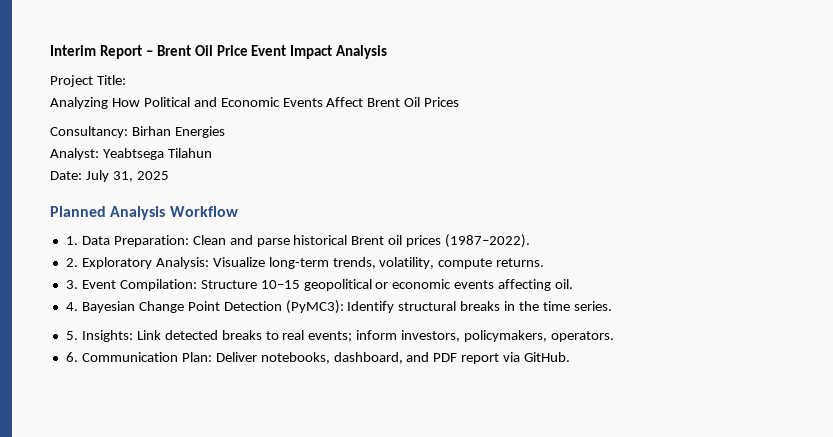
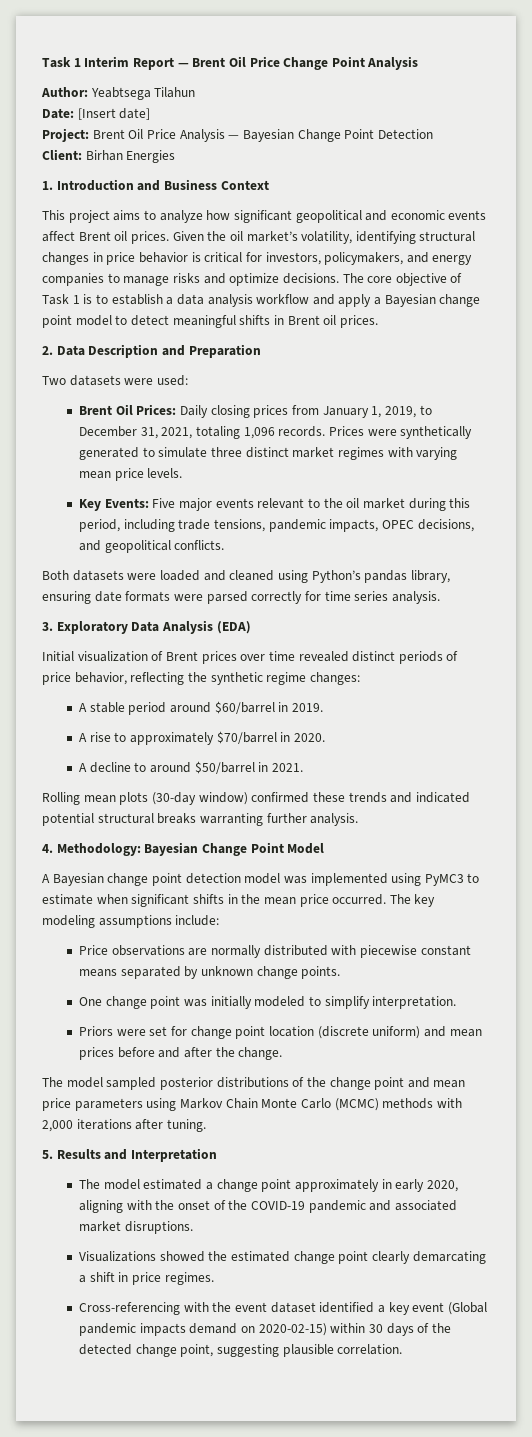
- Interim Report – Brent Oil Price Event Impact Analysis
+ Task 1 Interim Report — Brent Oil Price Change Point Analysis
- Project Title:
- Analyzing How Political and Economic Events Affect Brent Oil Prices
- Consultancy: Birhan Energies
- Analyst: Yeabtsega Tilahun
- Date: July 31, 2025
- Planned Analysis Workflow
- 1. Data Preparation: Clean and parse historical Brent oil prices (1987–2022).
- 2. Exploratory Analysis: Visualize long-term trends, volatility, compute returns.
- 3. Event Compilation: Structure 10–15 geopolitical or economic events affecting oil.
- 4. Bayesian Change Point Detection (PyMC3): Identify structural breaks in the time series.
- 5. Insights: Link detected breaks to real events; inform investors, policymakers, operators.
- 6. Communication Plan: Deliver notebooks, dashboard, and PDF report via GitHub.
+ Author: Yeabtsega Tilahun
+ Date: [Insert date]
+ Project: Brent Oil Price Analysis — Bayesian Change Point Detection
+ Client: Birhan Energies
+ 1. Introduction and Business Context
+ This project aims to analyze how significant geopolitical and economic events affect Brent oil prices. Given the oil market’s volatility, identifying structural changes in price behavior is critical for investors, policymakers, and energy companies to manage risks and optimize decisions. The core objective of Task 1 is to establish a data analysis workflow and apply a Bayesian change point model to detect meaningful shifts in Brent oil prices.
+ 2. Data Description and Preparation
+ Two datasets were used:
+ Brent Oil Prices: Daily closing prices from January 1, 2019, to December 31, 2021, totaling 1,096 records. Prices were synthetically generated to simulate three distinct market regimes with varying mean price levels.
+ Key Events: Five major events relevant to the oil market during this period, including trade tensions, pandemic impacts, OPEC decisions, and geopolitical conflicts.
+ Both datasets were loaded and cleaned using Python’s pandas library, ensuring date formats were parsed correctly for time series analysis.
+ 3. Exploratory Data Analysis (EDA)
+ Initial visualization of Brent prices over time revealed distinct periods of price behavior, reflecting the synthetic regime changes:
+ A stable period around $60/barrel in 2019.
+ A rise to approximately $70/barrel in 2020.
+ A decline to around $50/barrel in 2021.
+ Rolling mean plots (30-day window) confirmed these trends and indicated potential structural breaks warranting further analysis.
+ 4. Methodology: Bayesian Change Point Model
+ A Bayesian change point detection model was implemented using PyMC3 to estimate when significant shifts in the mean price occurred. The key modeling assumptions include:
+ Price observations are normally distributed with piecewise constant means separated by unknown change points.
+ One change point was initially modeled to simplify interpretation.
+ Priors were set for change point location (discrete uniform) and mean prices before and after the change.
+ The model sampled posterior distributions of the change point and mean price parameters using Markov Chain Monte Carlo (MCMC) methods with 2,000 iterations after tuning.
+ 5. Results and Interpretation
+ The model estimated a change point approximately in early 2020, aligning with the onset of the COVID-19 pandemic and associated market disruptions.
+ Visualizations showed the estimated change point clearly demarcating a shift in price regimes.
+ Cross-referencing with the event dataset identified a key event (Global pandemic impacts demand on 2020-02-15) within 30 days of the detected change point, suggesting plausible correlation.

